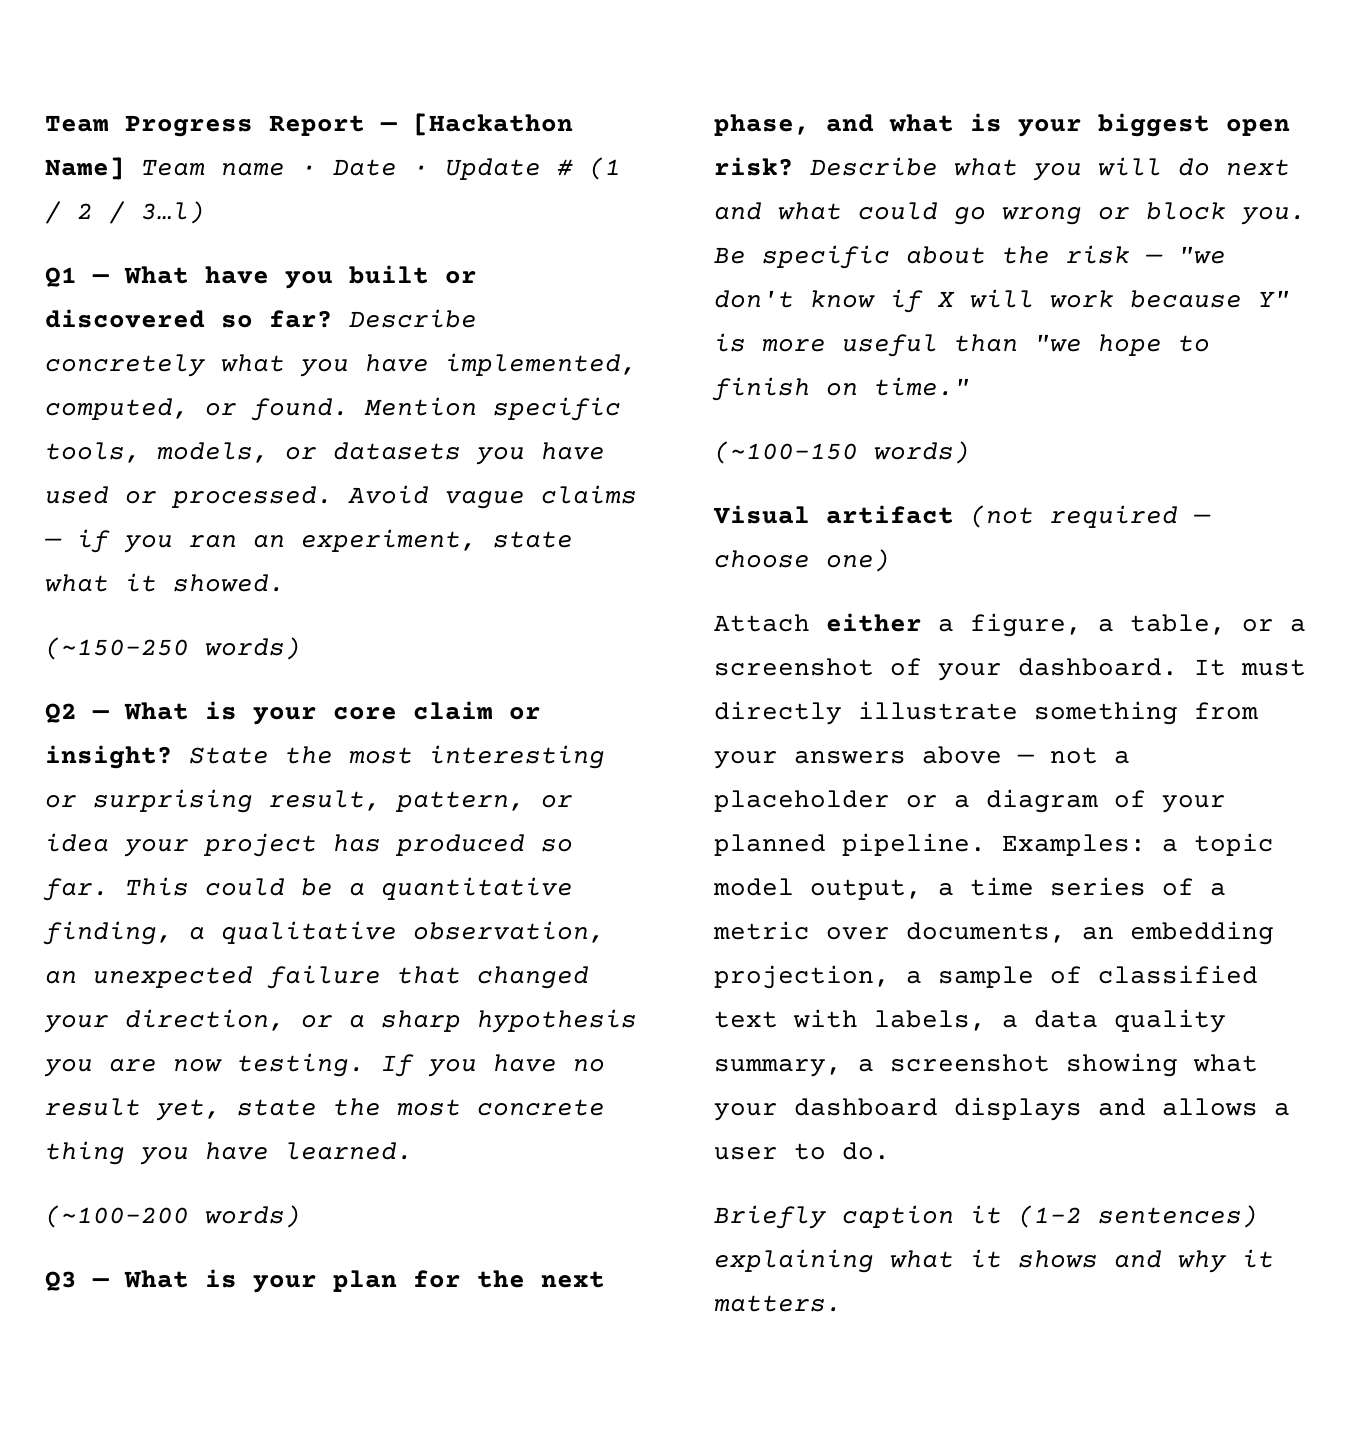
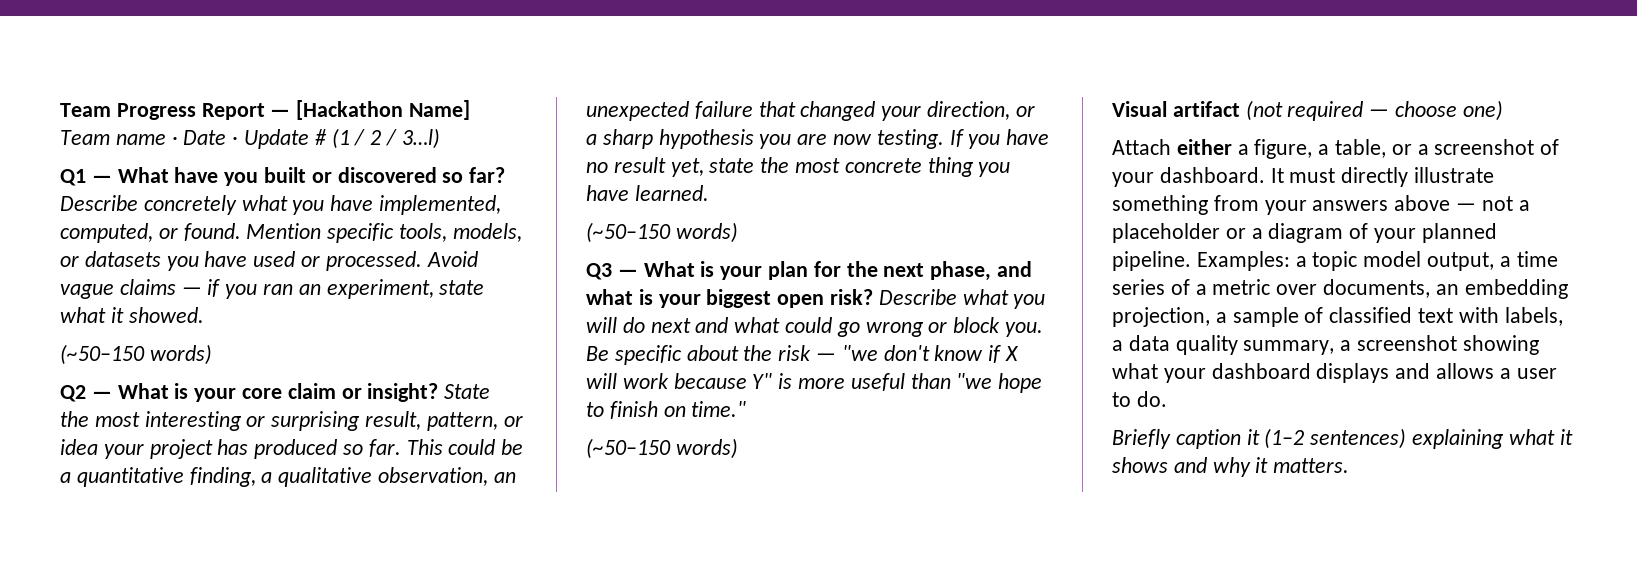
  Avoid vague claims — if you ran an experiment, state what it showed.
- (~150–250 words)
+ (~50–150 words)
  If you have no result yet, state the most concrete thing you have learned.
- (~100–200 words)
+ (~50–150 words)
  Be specific about the risk — "we don't know if X will work because Y" is more useful than "we hope to finish on time."
- (~100–150 words)
+ (~50–150 words)

